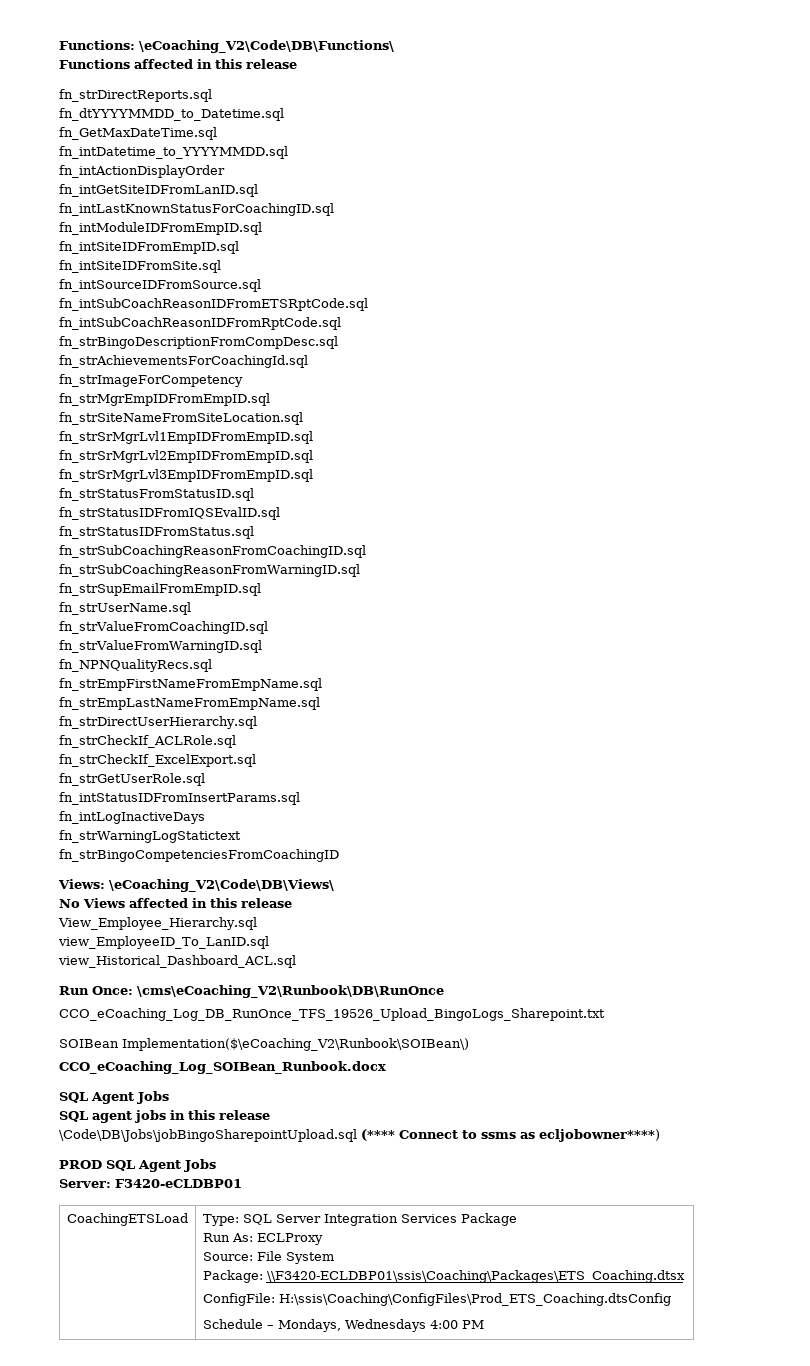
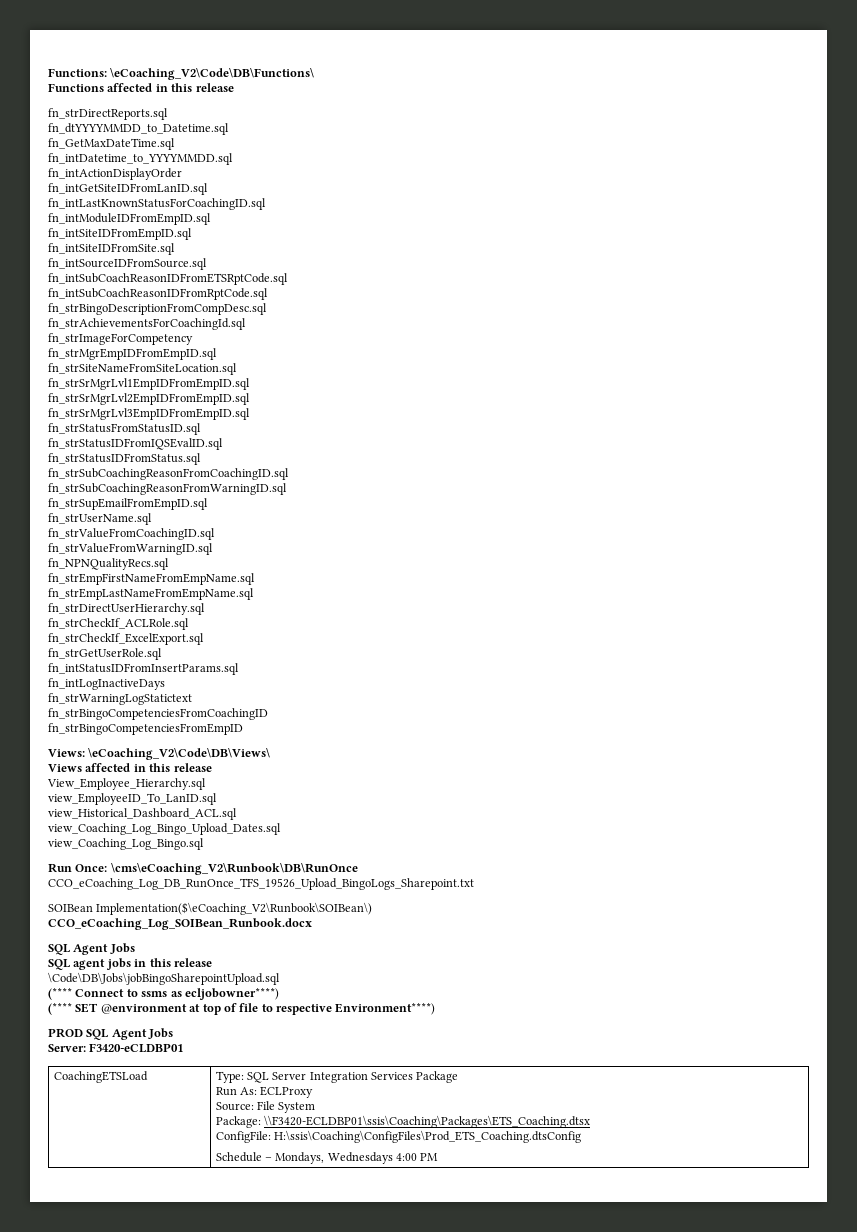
+ fn_strBingoCompetenciesFromEmpID
- No Views affected in this release
+ Views affected in this release
+ view_Coaching_Log_Bingo_Upload_Dates.sql
+ view_Coaching_Log_Bingo.sql
- \Code\DB\Jobs\jobBingoSharepointUpload.sql (**** Connect to ssms as ecljobowner****)
+ \Code\DB\Jobs\jobBingoSharepointUpload.sql
+ (**** Connect to ssms as ecljobowner****)
+ (**** SET @environment at top of file to respective Environment****)

